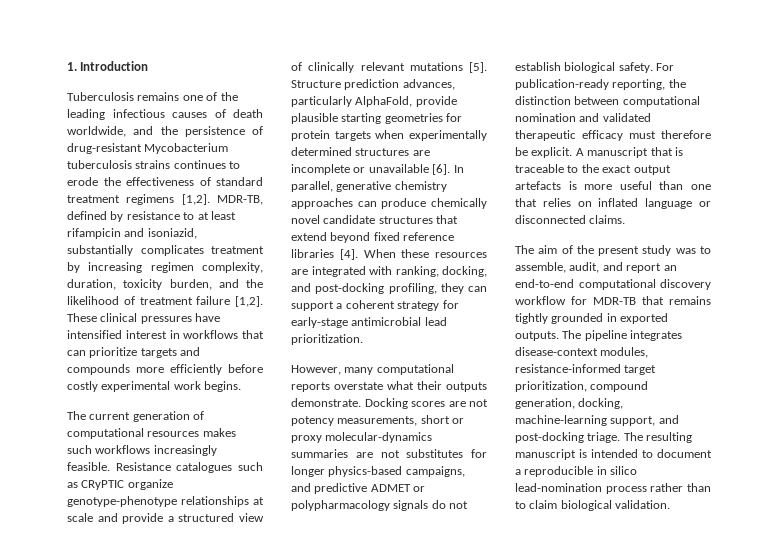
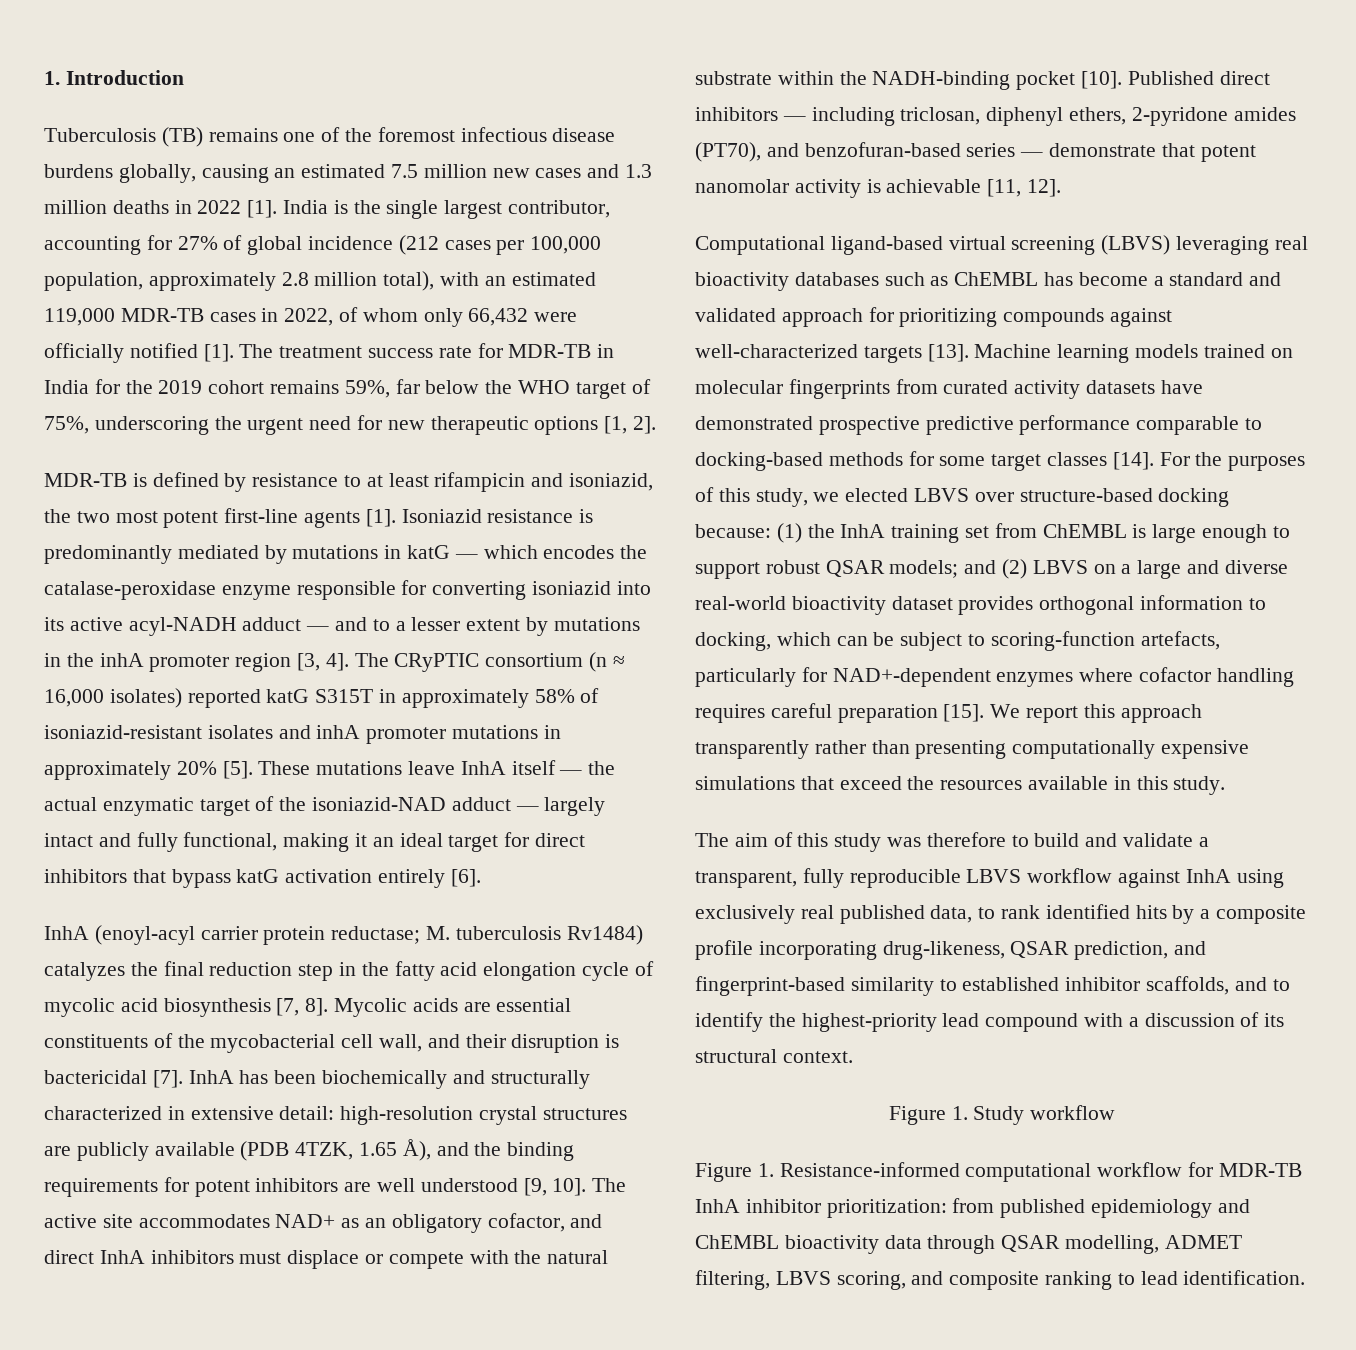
- Tuberculosis remains one of the leading infectious causes of death worldwide, and the persistence of drug-resistant Mycobacterium tuberculosis strains continues to erode the effectiveness of standard treatment regimens [1,2]. MDR-TB, defined by resistance to at least rifampicin and isoniazid, substantially complicates treatment by increasing regimen complexity, duration, toxicity burden, and the likelihood of treatment failure [1,2]. These clinical pressures have intensified interest in workflows that can prioritize targets and compounds more efficiently before costly experimental work begins.
- The current generation of computational resources makes such workflows increasingly feasible. Resistance catalogues such as CRyPTIC organize genotype-phenotype relationships at scale and provide a structured view of clinically relevant mutations [5]. Structure prediction advances, particularly AlphaFold, provide plausible starting geometries for protein targets when experimentally determined structures are incomplete or unavailable [6]. In parallel, generative chemistry approaches can produce chemically novel candidate structures that extend beyond fixed reference libraries [4]. When these resources are integrated with ranking, docking, and post-docking profiling, they can support a coherent strategy for early-stage antimicrobial lead prioritization.
- However, many computational reports overstate what their outputs demonstrate. Docking scores are not potency measurements, short or proxy molecular-dynamics summaries are not substitutes for longer physics-based campaigns, and predictive ADMET or polypharmacology signals do not establish biological safety. For publication-ready reporting, the distinction between computational nomination and validated therapeutic efficacy must therefore be explicit. A manuscript that is traceable to the exact output artefacts is more useful than one that relies on inflated language or disconnected claims.
- The aim of the present study was to assemble, audit, and report an end-to-end computational discovery workflow for MDR-TB that remains tightly grounded in exported outputs. The pipeline integrates disease-context modules, resistance-informed target prioritization, compound generation, docking, machine-learning support, and post-docking triage. The resulting manuscript is intended to document a reproducible in silico lead-nomination process rather than to claim biological validation.
+ Tuberculosis (TB) remains one of the foremost infectious disease burdens globally, causing an estimated 7.5 million new cases and 1.3 million deaths in 2022 [1]. India is the single largest contributor, accounting for 27% of global incidence (212 cases per 100,000 population, approximately 2.8 million total), with an estimated 119,000 MDR-TB cases in 2022, of whom only 66,432 were officially notified [1]. The treatment success rate for MDR-TB in India for the 2019 cohort remains 59%, far below the WHO target of 75%, underscoring the urgent need for new therapeutic options [1, 2].
+ MDR-TB is defined by resistance to at least rifampicin and isoniazid, the two most potent first-line agents [1]. Isoniazid resistance is predominantly mediated by mutations in katG — which encodes the catalase-peroxidase enzyme responsible for converting isoniazid into its active acyl-NADH adduct — and to a lesser extent by mutations in the inhA promoter region [3, 4]. The CRyPTIC consortium (n ≈ 16,000 isolates) reported katG S315T in approximately 58% of isoniazid-resistant isolates and inhA promoter mutations in approximately 20% [5]. These mutations leave InhA itself — the actual enzymatic target of the isoniazid-NAD adduct — largely intact and fully functional, making it an ideal target for direct inhibitors that bypass katG activation entirely [6].
+ InhA (enoyl-acyl carrier protein reductase; M. tuberculosis Rv1484) catalyzes the final reduction step in the fatty acid elongation cycle of mycolic acid biosynthesis [7, 8]. Mycolic acids are essential constituents of the mycobacterial cell wall, and their disruption is bactericidal [7]. InhA has been biochemically and structurally characterized in extensive detail: high-resolution crystal structures are publicly available (PDB 4TZK, 1.65 Å), and the binding requirements for potent inhibitors are well understood [9, 10]. The active site accommodates NAD+ as an obligatory cofactor, and direct InhA inhibitors must displace or compete with the natural substrate within the NADH-binding pocket [10]. Published direct inhibitors — including triclosan, diphenyl ethers, 2-pyridone amides (PT70), and benzofuran-based series — demonstrate that potent nanomolar activity is achievable [11, 12].
+ Computational ligand-based virtual screening (LBVS) leveraging real bioactivity databases such as ChEMBL has become a standard and validated approach for prioritizing compounds against well-characterized targets [13]. Machine learning models trained on molecular fingerprints from curated activity datasets have demonstrated prospective predictive performance comparable to docking-based methods for some target classes [14]. For the purposes of this study, we elected LBVS over structure-based docking because: (1) the InhA training set from ChEMBL is large enough to support robust QSAR models; and (2) LBVS on a large and diverse real-world bioactivity dataset provides orthogonal information to docking, which can be subject to scoring-function artefacts, particularly for NAD+-dependent enzymes where cofactor handling requires careful preparation [15]. We report this approach transparently rather than presenting computationally expensive simulations that exceed the resources available in this study.
+ The aim of this study was therefore to build and validate a transparent, fully reproducible LBVS workflow against InhA using exclusively real published data, to rank identified hits by a composite profile incorporating drug-likeness, QSAR prediction, and fingerprint-based similarity to established inhibitor scaffolds, and to identify the highest-priority lead compound with a discussion of its structural context.
+ Figure 1. Study workflow
+ Figure 1. Resistance-informed computational workflow for MDR-TB InhA inhibitor prioritization: from published epidemiology and ChEMBL bioactivity data through QSAR modelling, ADMET filtering, LBVS scoring, and composite ranking to lead identification.

